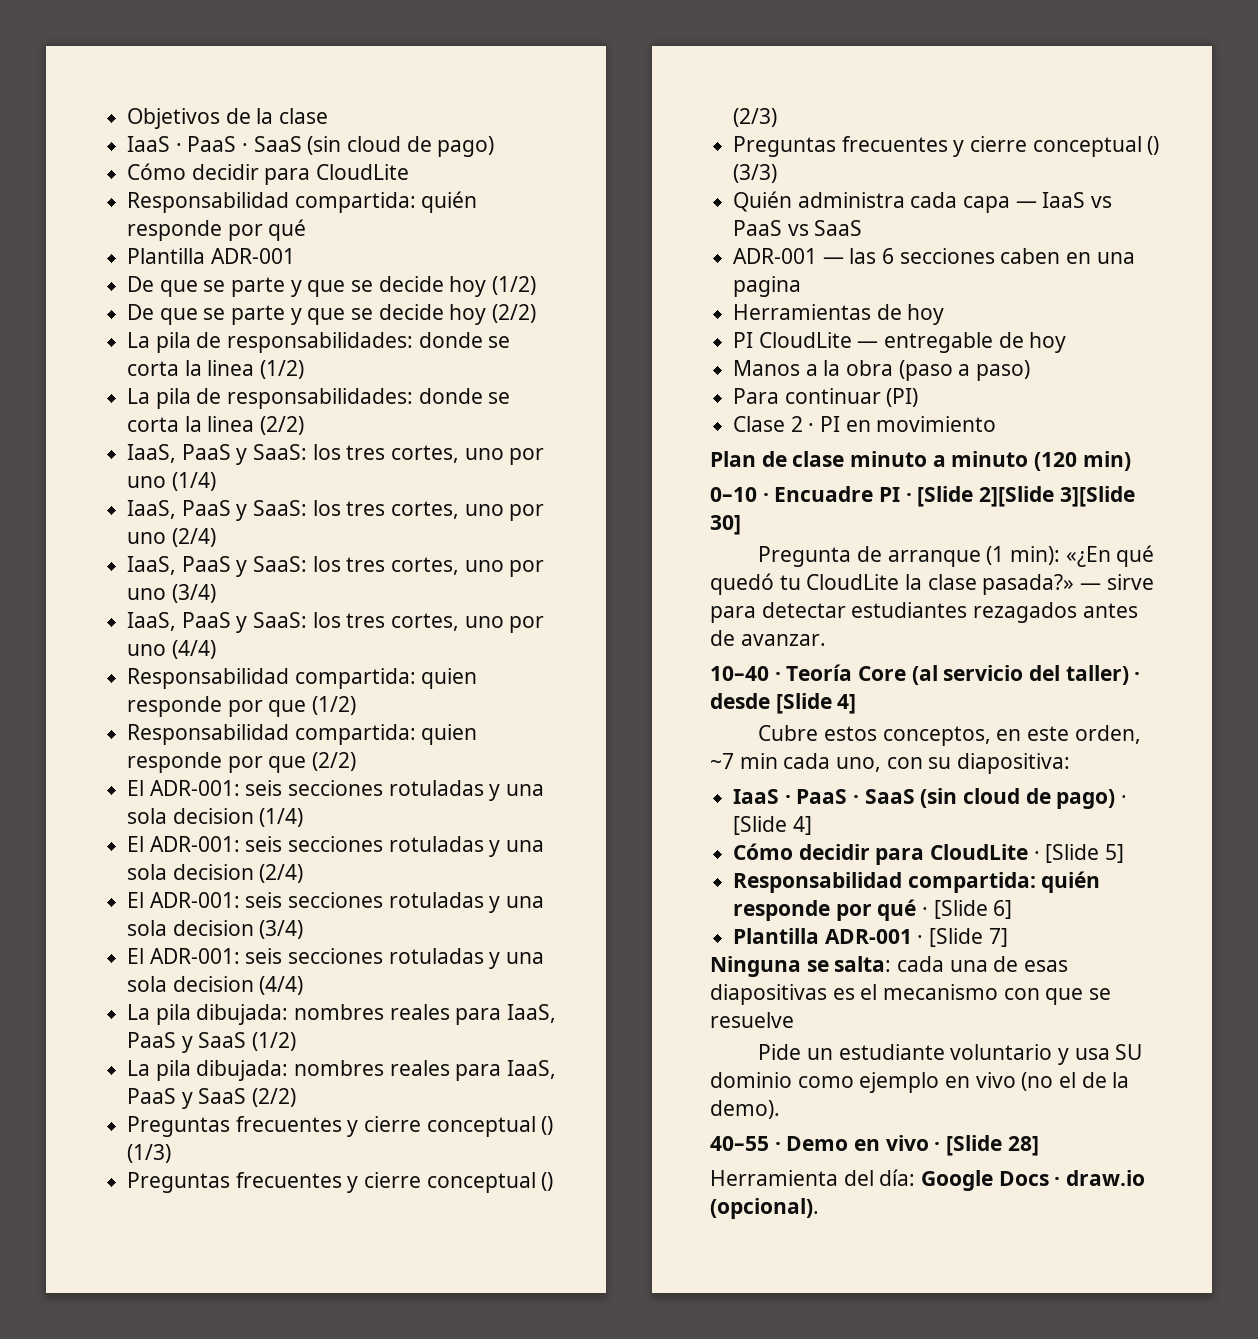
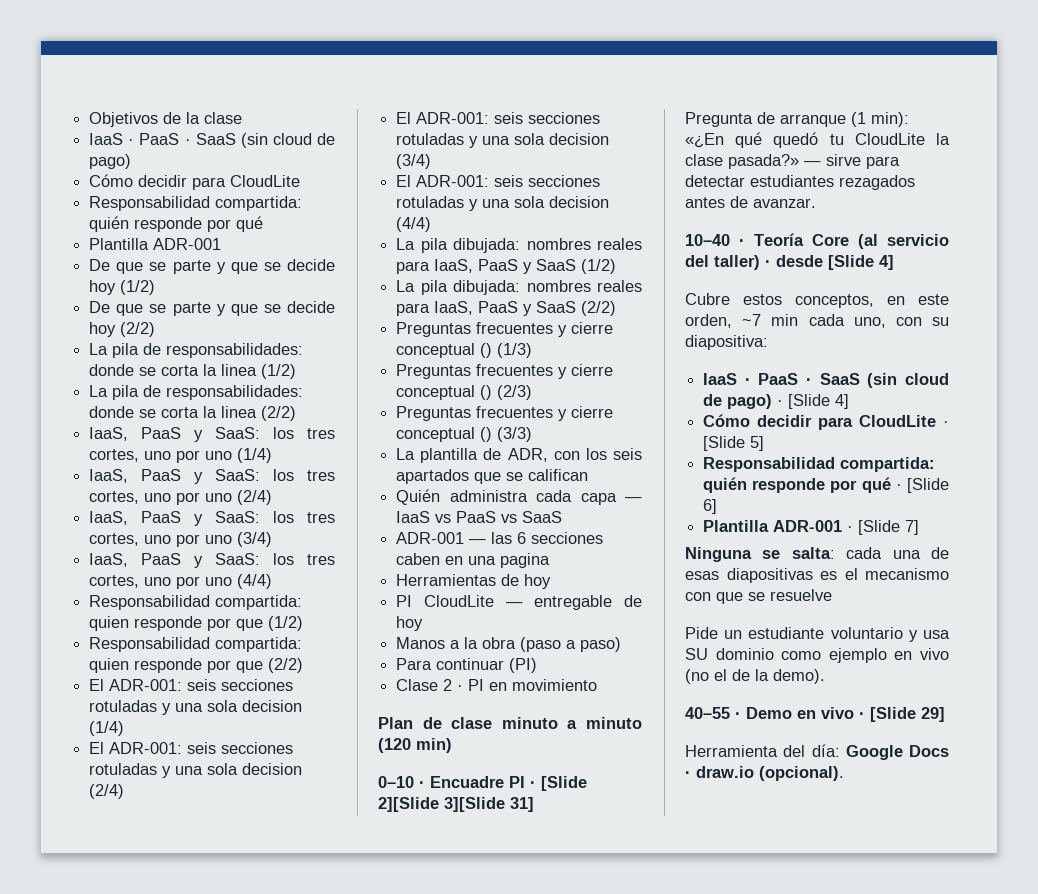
+ La plantilla de ADR, con los seis apartados que se califican
- 0–10 · Encuadre PI · [Slide 2][Slide 3][Slide 30]
+ 0–10 · Encuadre PI · [Slide 2][Slide 3][Slide 31]
- 40–55 · Demo en vivo · [Slide 28]
+ 40–55 · Demo en vivo · [Slide 29]

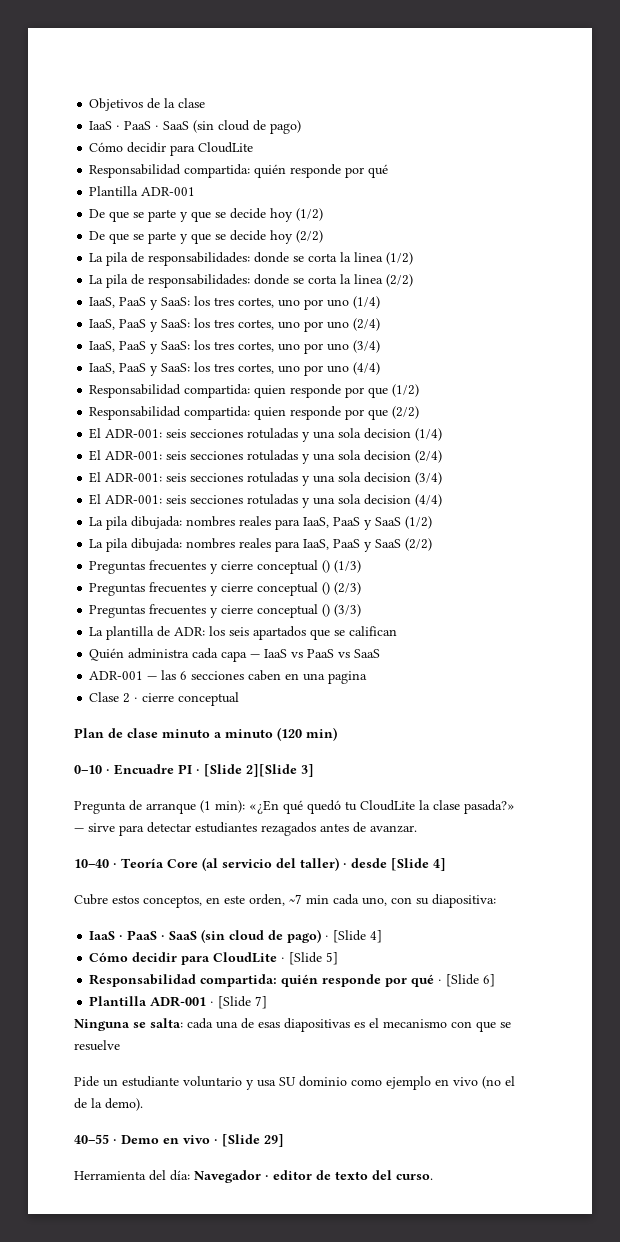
- La plantilla de ADR, con los seis apartados que se califican
+ La plantilla de ADR: los seis apartados que se califican
- Herramientas de hoy
- PI CloudLite — entregable de hoy
- Manos a la obra (paso a paso)
- Para continuar (PI)
- Clase 2 · PI en movimiento
+ Clase 2 · cierre conceptual
- 0–10 · Encuadre PI · [Slide 2][Slide 3][Slide 31]
+ 0–10 · Encuadre PI · [Slide 2][Slide 3]
- Herramienta del día: Google Docs · draw.io (opcional).
+ Herramienta del día: Navegador · editor de texto del curso.

